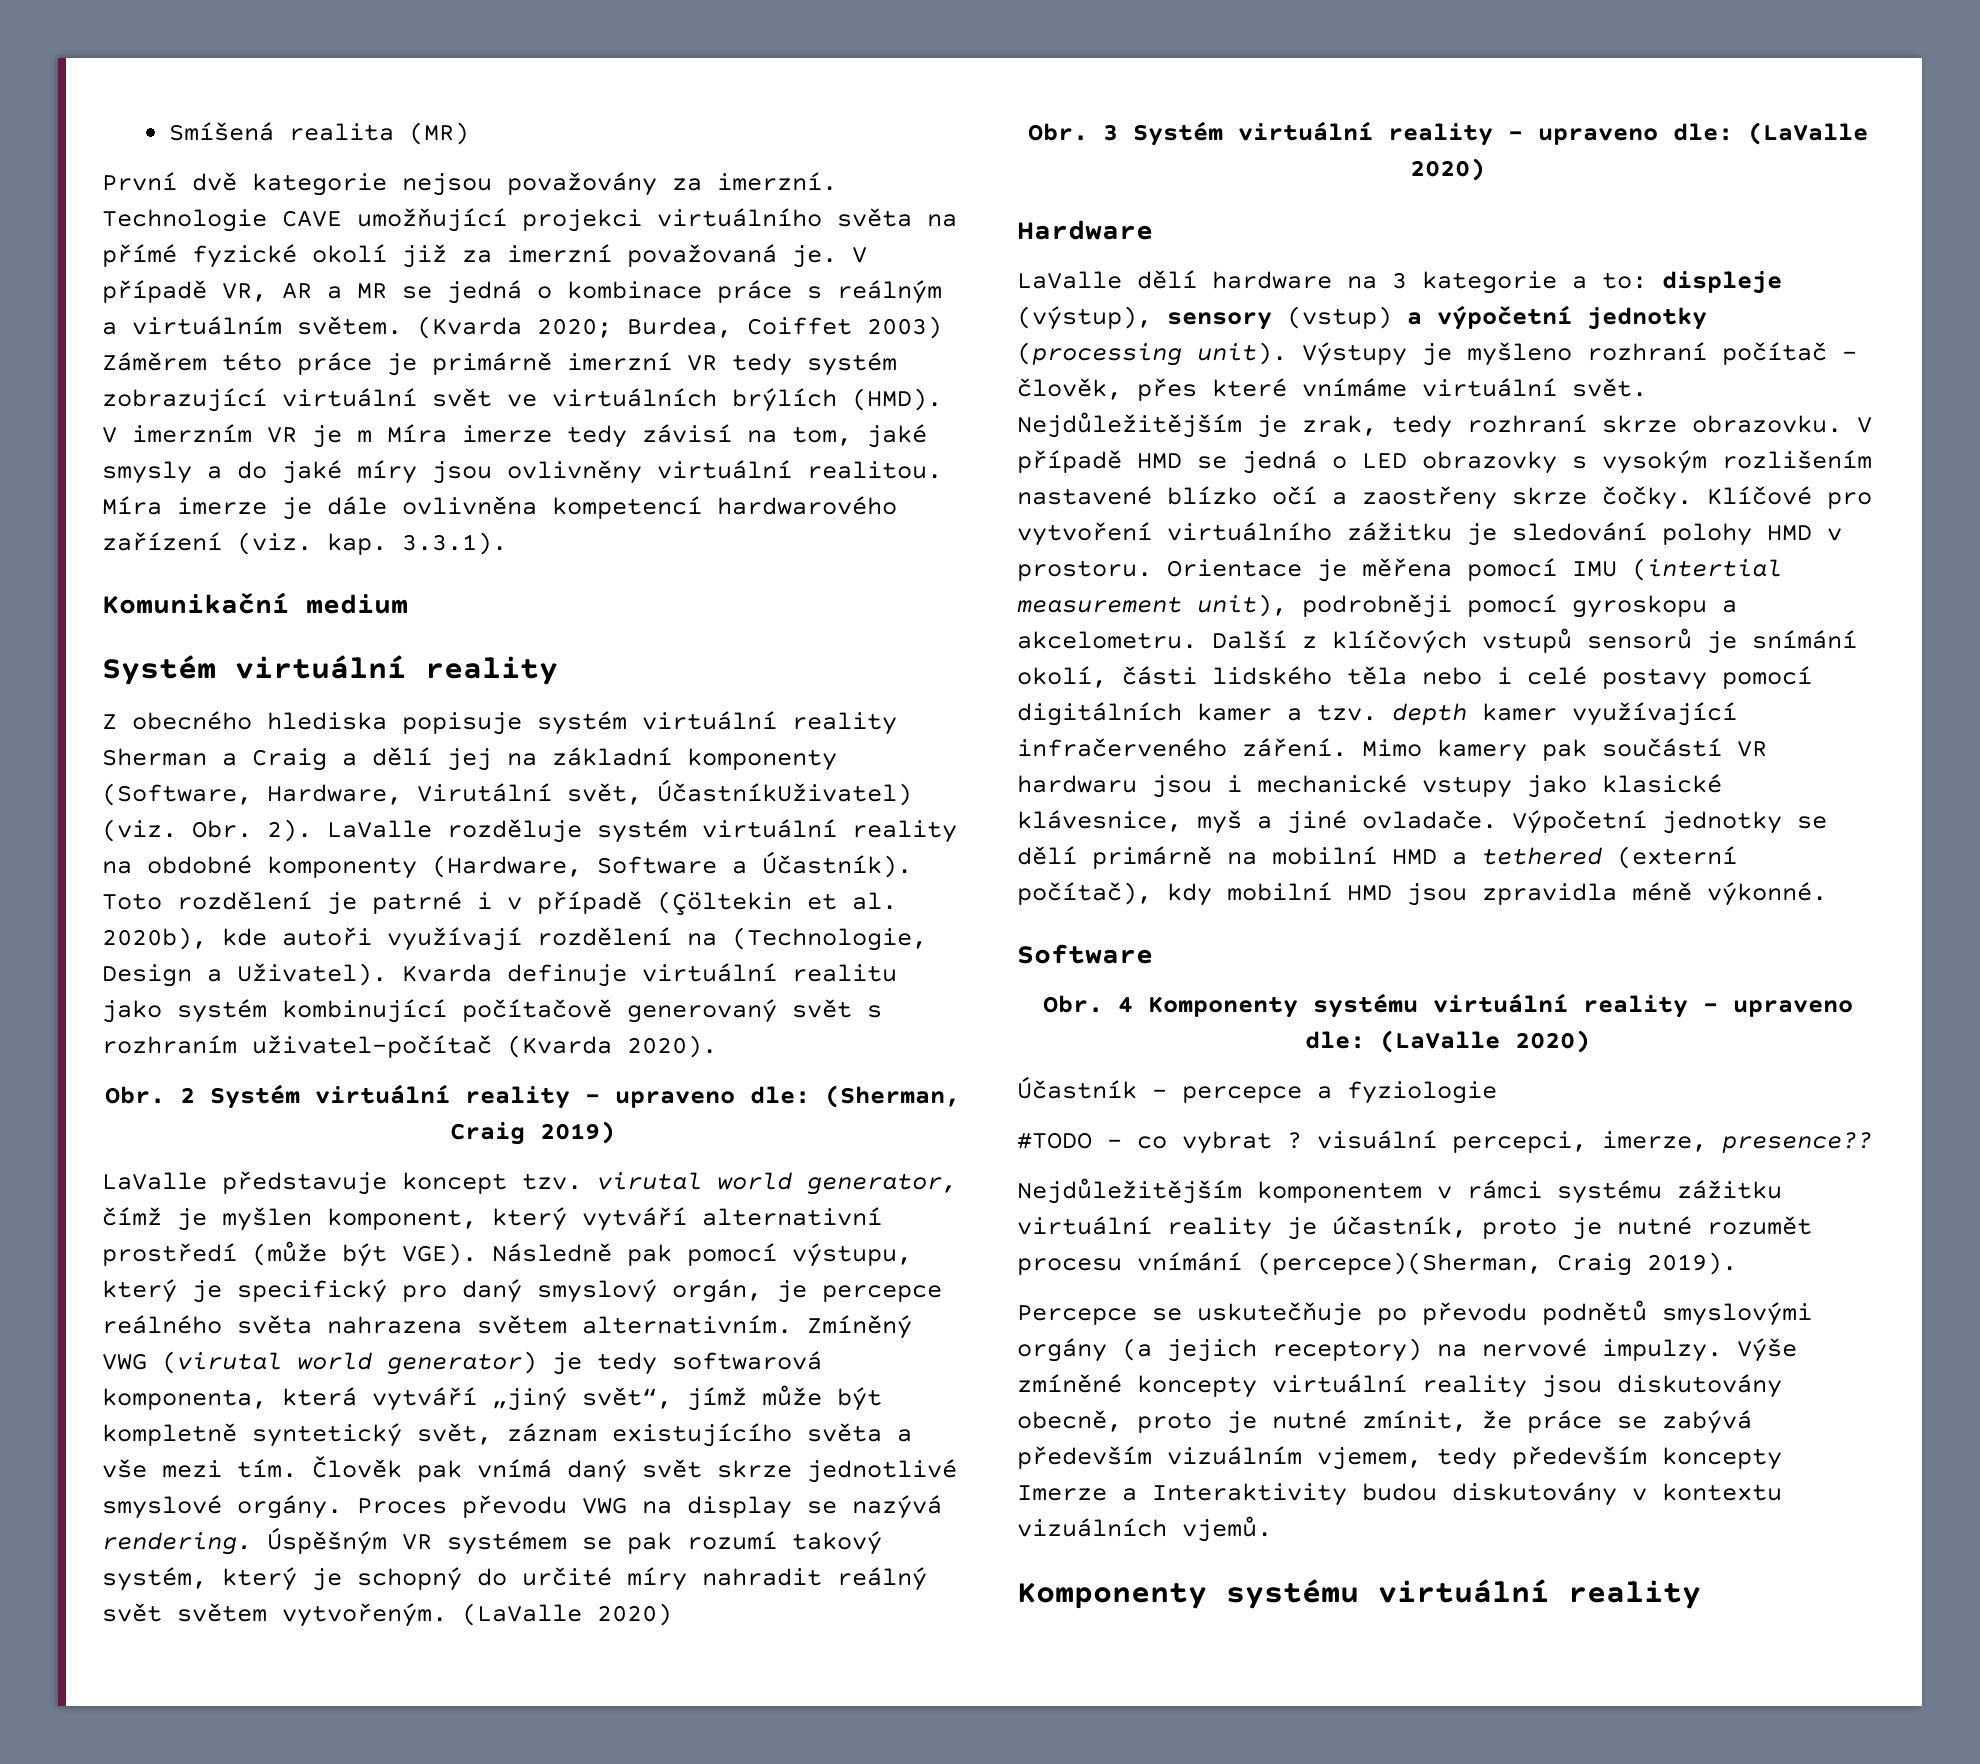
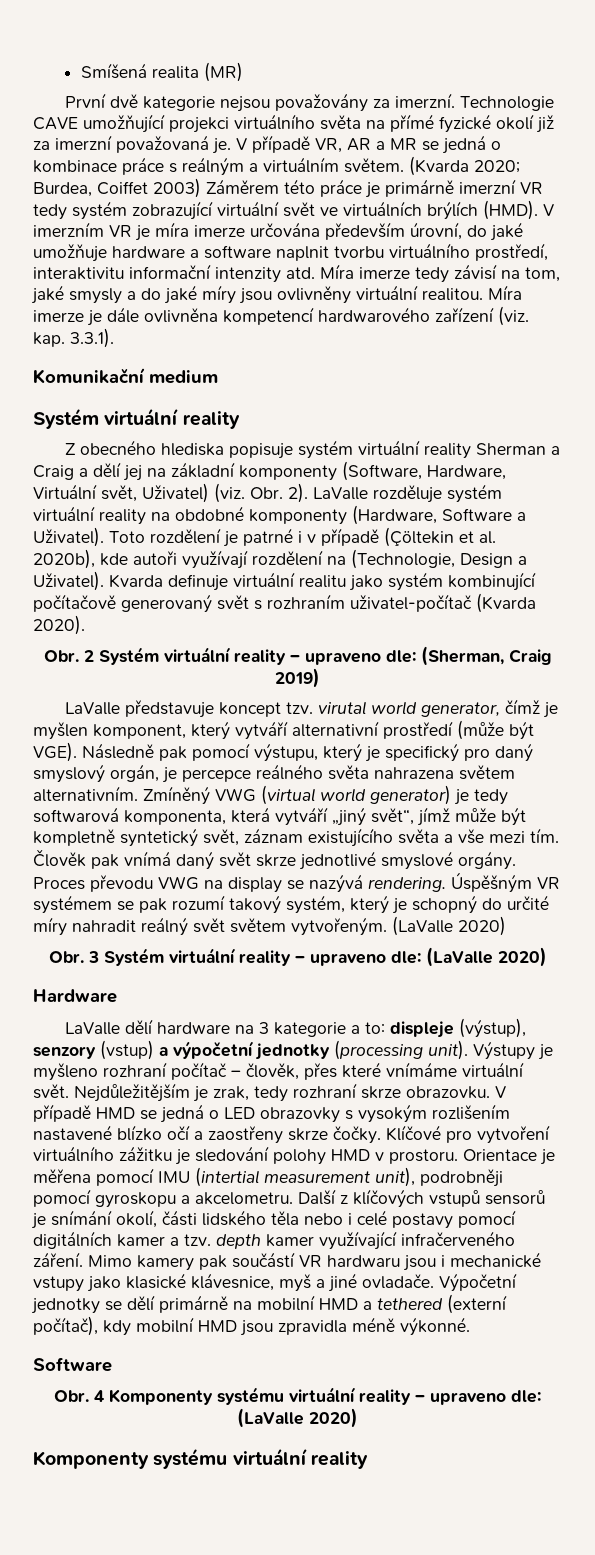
- V imerzním VR je m Míra imerze tedy závisí na tom, jaké smysly a do jaké míry jsou ovlivněny virtuální realitou.
+ V imerzním VR je míra imerze určována především úrovní, do jaké umožňuje hardware a software naplnit tvorbu virtuálního prostředí, interaktivitu informační intenzity atd. Míra imerze tedy závisí na tom, jaké smysly a do jaké míry jsou ovlivněny virtuální realitou.
- Z obecného hlediska popisuje systém virtuální reality Sherman a Craig a dělí jej na základní komponenty (Software, Hardware, Virutální svět, ÚčastníkUživatel) (viz. Obr. 2).
+ Z obecného hlediska popisuje systém virtuální reality Sherman a Craig a dělí jej na základní komponenty (Software, Hardware, Virtuální svět, Uživatel) (viz. Obr. 2).
- LaValle rozděluje systém virtuální reality na obdobné komponenty (Hardware, Software a Účastník).
+ LaValle rozděluje systém virtuální reality na obdobné komponenty (Hardware, Software a Uživatel).
- Zmíněný VWG (virutal world generator) je tedy softwarová komponenta, která vytváří „jiný svět“, jímž může být kompletně syntetický svět, záznam existujícího světa a vše mezi tím.
+ Zmíněný VWG (virtual world generator) je tedy softwarová komponenta, která vytváří „jiný svět“, jímž může být kompletně syntetický svět, záznam existujícího světa a vše mezi tím.
- LaValle dělí hardware na 3 kategorie a to: displeje (výstup), sensory (vstup) a výpočetní jednotky (processing unit).
+ LaValle dělí hardware na 3 kategorie a to: displeje (výstup), senzory (vstup) a výpočetní jednotky (processing unit).
- Účastník – percepce a fyziologie
- #TODO – co vybrat ? visuální percepci, imerze, presence??
- Nejdůležitějším komponentem v rámci systému zážitku virtuální reality je účastník, proto je nutné rozumět procesu vnímání (percepce)(Sherman, Craig 2019).
- Percepce se uskutečňuje po převodu podnětů smyslovými orgány (a jejich receptory) na nervové impulzy. Výše zmíněné koncepty virtuální reality jsou diskutovány obecně, proto je nutné zmínit, že práce se zabývá především vizuálním vjemem, tedy především koncepty Imerze a Interaktivity budou diskutovány v kontextu vizuálních vjemů.

